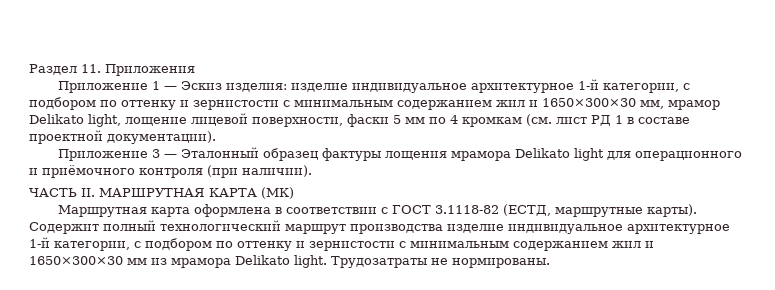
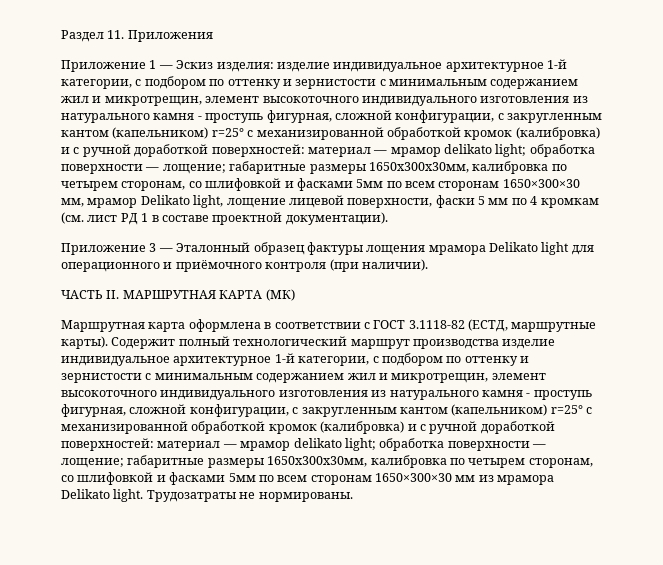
- Приложение 1 — Эскиз изделия: изделие индивидуальное архитектурное 1-й категории, с подбором по оттенку и зернистости с минимальным содержанием жил и 1650×300×30 мм, мрамор Delikato light, лощение лицевой поверхности, фаски 5 мм по 4 кромкам (см. лист РД 1 в составе проектной документации).
+ Приложение 1 — Эскиз изделия: изделие индивидуальное архитектурное 1-й категории, с подбором по оттенку и зернистости с минимальным содержанием жил и микротрещин, элемент высокоточного индивидуального изготовления из натурального камня - проступь фигурная, сложной конфигурации, с закругленным кантом (капельником) r=25° с механизированной обработкой кромок (калибровка) и с ручной доработкой поверхностей: материал — мрамор delikato light; обработка поверхности — лощение; габаритные размеры 1650х300х30мм, калибровка по четырем сторонам, со шлифовкой и фасками 5мм по всем сторонам 1650×300×30 мм, мрамор Delikato light, лощение лицевой поверхности, фаски 5 мм по 4 кромкам (см. лист РД 1 в составе проектной документации).
- Содержит полный технологический маршрут производства изделие индивидуальное архитектурное 1-й категории, с подбором по оттенку и зернистости с минимальным содержанием жил и 1650×300×30 мм из мрамора Delikato light.
+ Содержит полный технологический маршрут производства изделие индивидуальное архитектурное 1-й категории, с подбором по оттенку и зернистости с минимальным содержанием жил и микротрещин, элемент высокоточного индивидуального изготовления из натурального камня - проступь фигурная, сложной конфигурации, с закругленным кантом (капельником) r=25° с механизированной обработкой кромок (калибровка) и с ручной доработкой поверхностей: материал — мрамор delikato light; обработка поверхности — лощение; габаритные размеры 1650х300х30мм, калибровка по четырем сторонам, со шлифовкой и фасками 5мм по всем сторонам 1650×300×30 мм из мрамора Delikato light.

